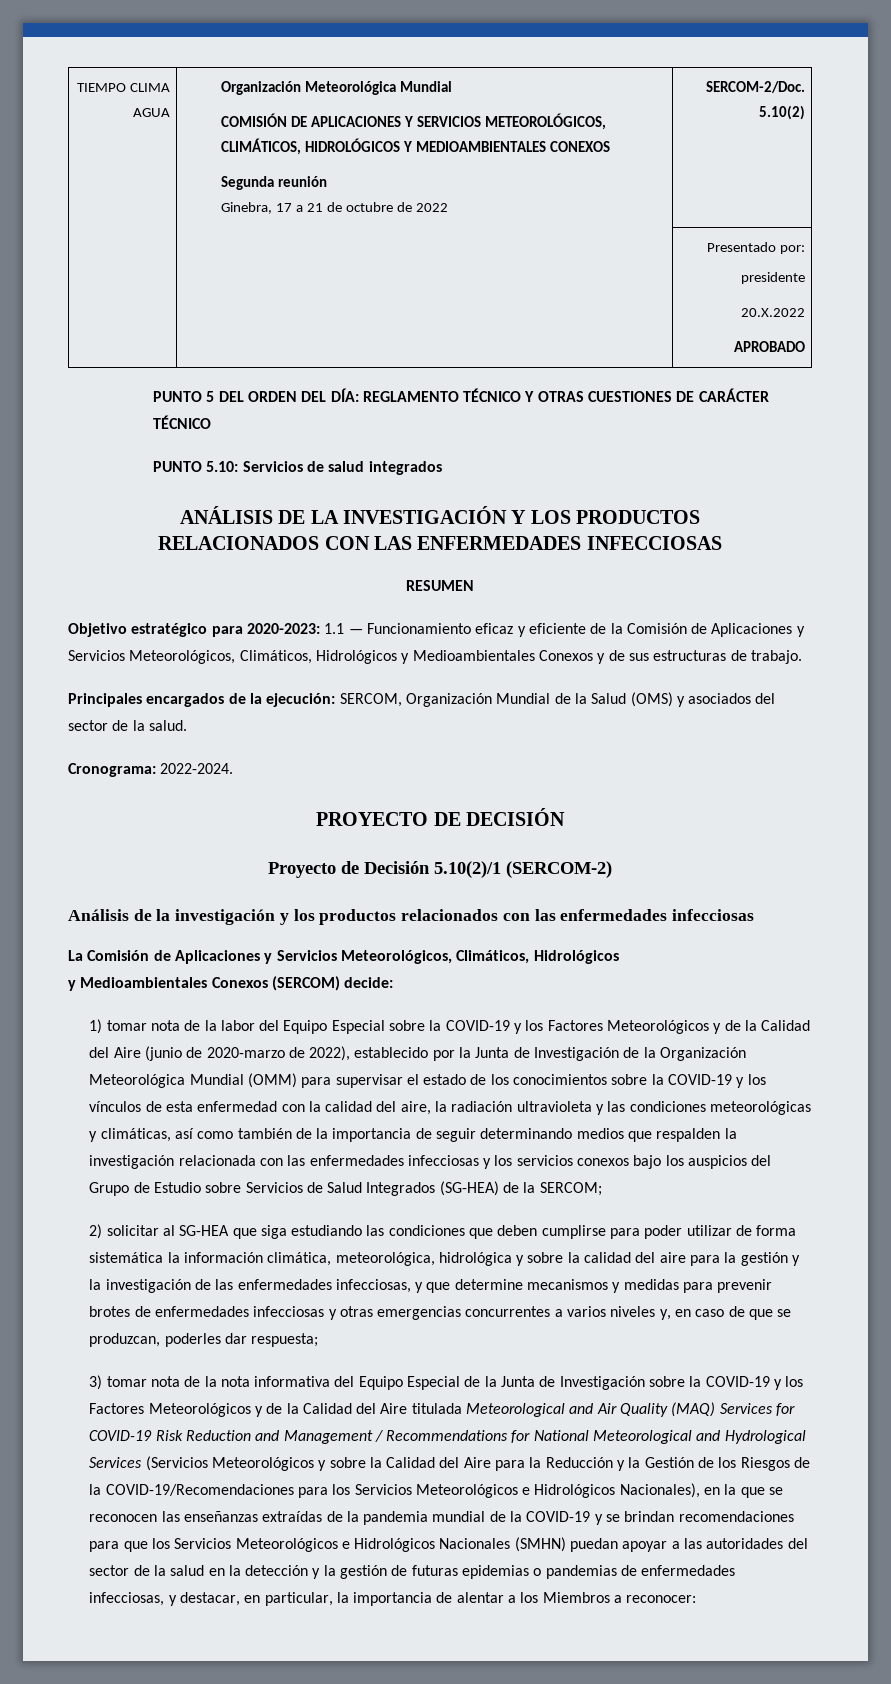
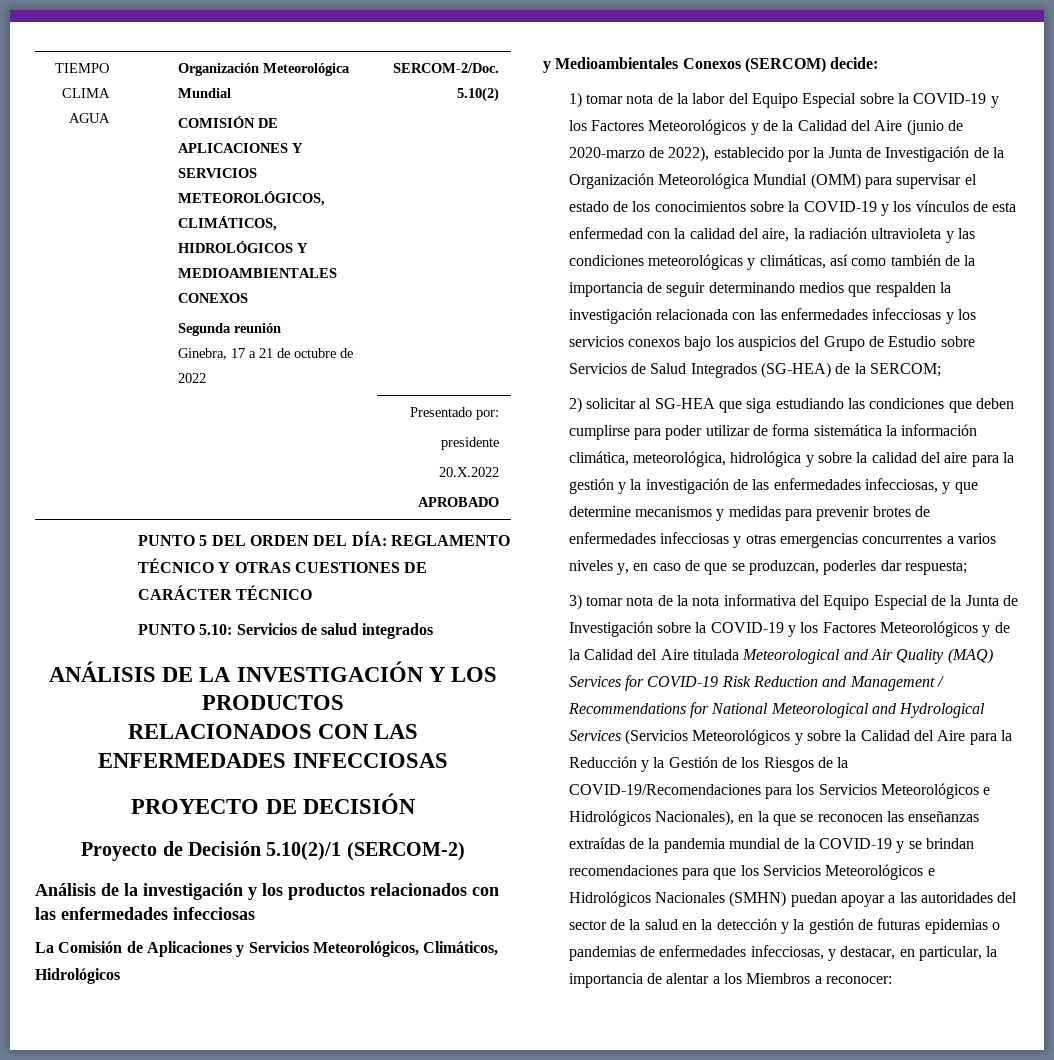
- RESUMEN
- Objetivo estratégico para 2020-2023: 1.1 — Funcionamiento eficaz y eficiente de la Comisión de Aplicaciones y Servicios Meteorológicos, Climáticos, Hidrológicos y Medioambientales Conexos y de sus estructuras de trabajo.
- Principales encargados de la ejecución: SERCOM, Organización Mundial de la Salud (OMS) y asociados del sector de la salud.
- Cronograma: 2022-2024.

